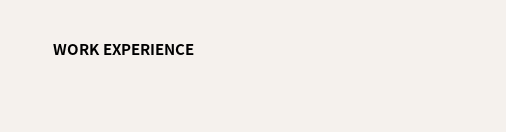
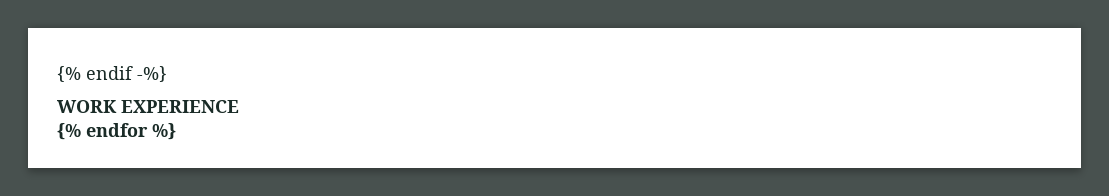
+ {% endif -%}
+ {% endfor %}

